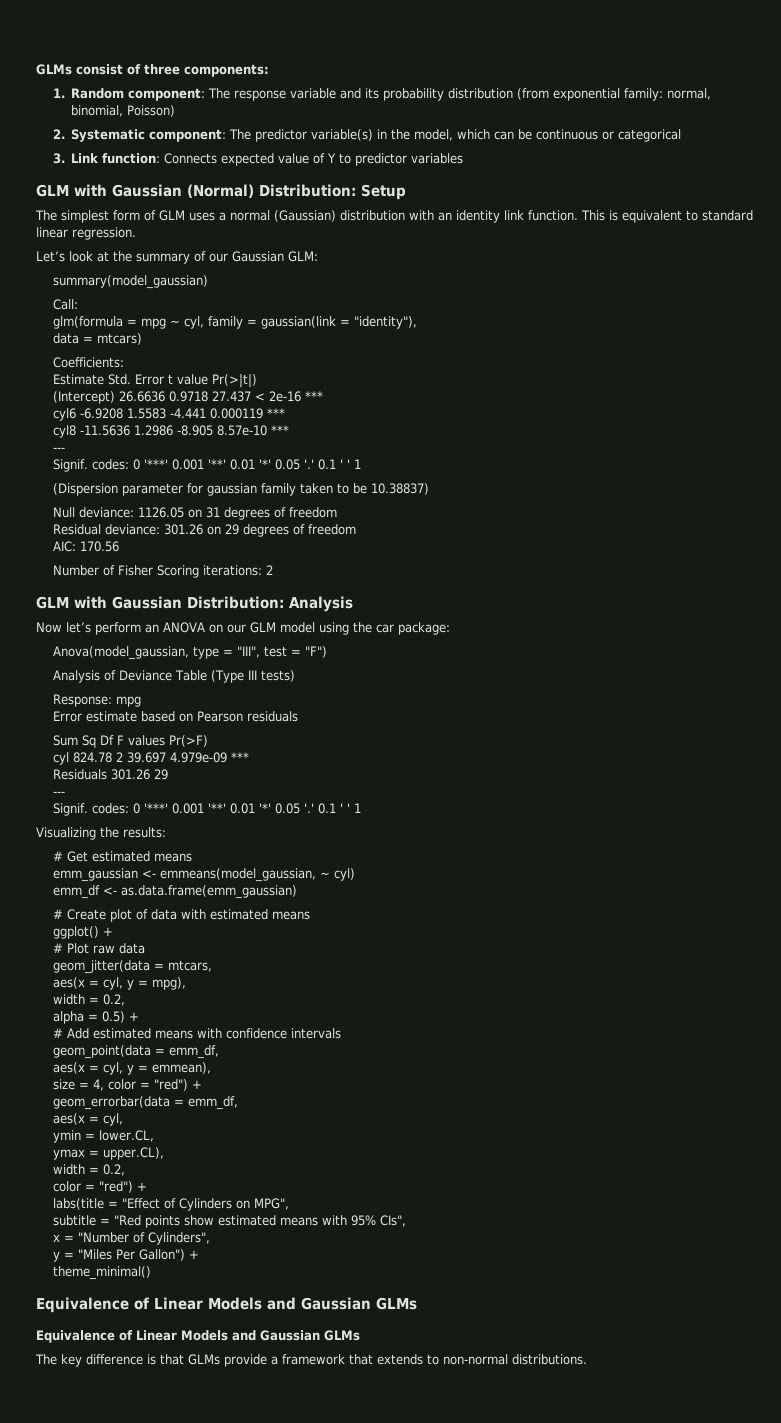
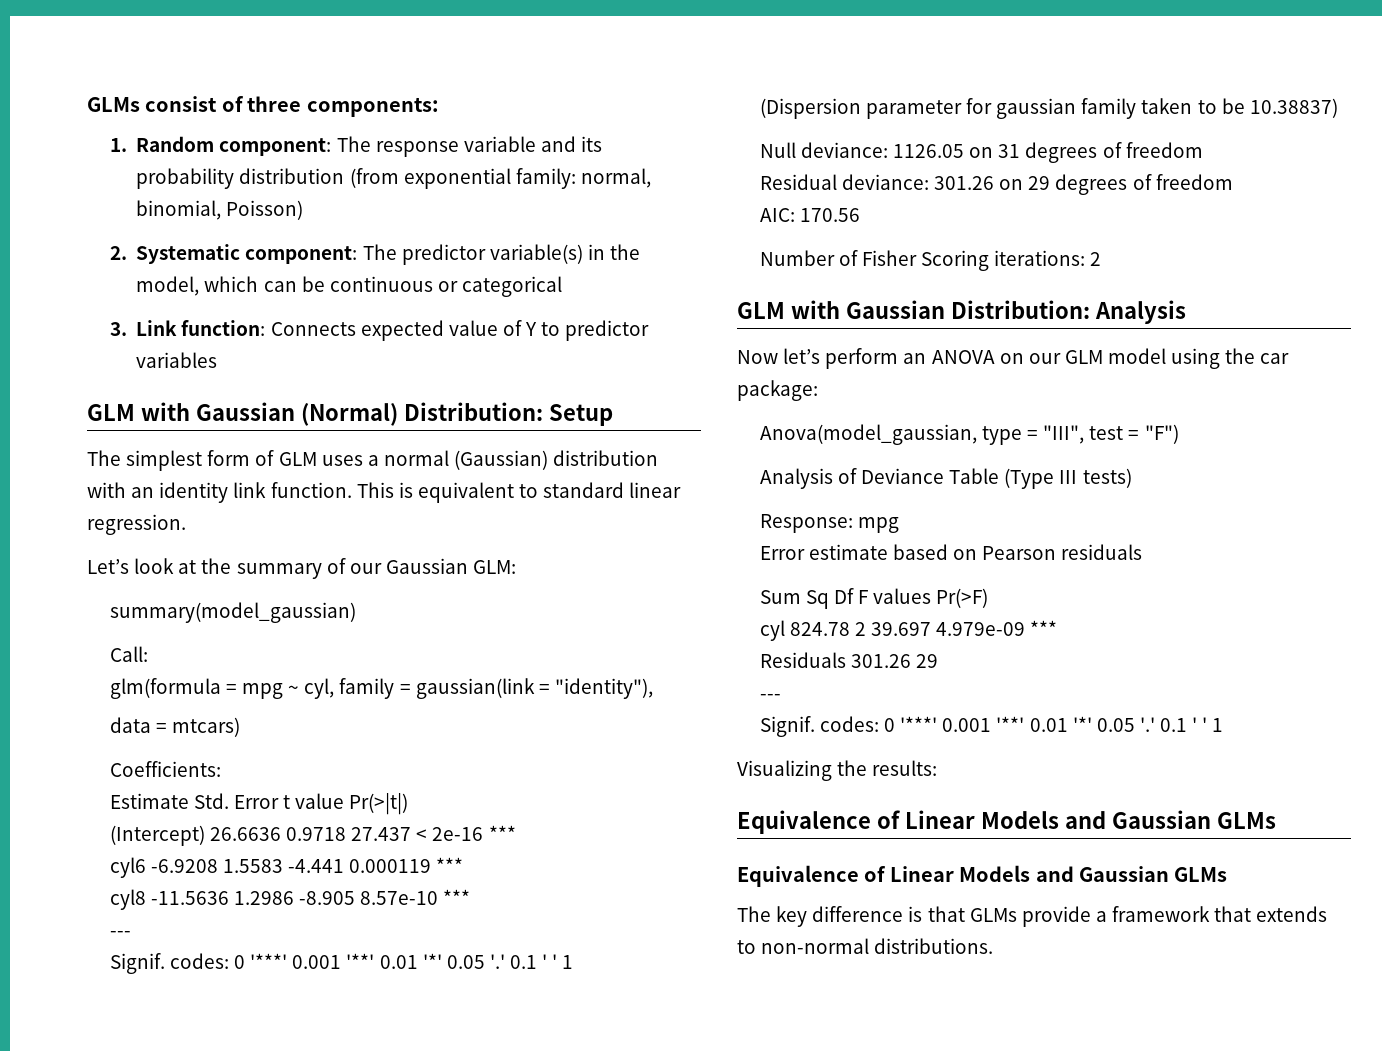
- # Get estimated means
- emm_gaussian <- emmeans(model_gaussian, ~ cyl)
- emm_df <- as.data.frame(emm_gaussian)
- # Create plot of data with estimated means
- ggplot() +
- # Plot raw data
- geom_jitter(data = mtcars,
- aes(x = cyl, y = mpg),
- width = 0.2,
- alpha = 0.5) +
- # Add estimated means with confidence intervals
- geom_point(data = emm_df,
- aes(x = cyl, y = emmean),
- size = 4, color = "red") +
- geom_errorbar(data = emm_df,
- aes(x = cyl,
- ymin = lower.CL,
- ymax = upper.CL),
- width = 0.2,
- color = "red") +
- labs(title = "Effect of Cylinders on MPG",
- subtitle = "Red points show estimated means with 95% CIs",
- x = "Number of Cylinders",
- y = "Miles Per Gallon") +
- theme_minimal()

